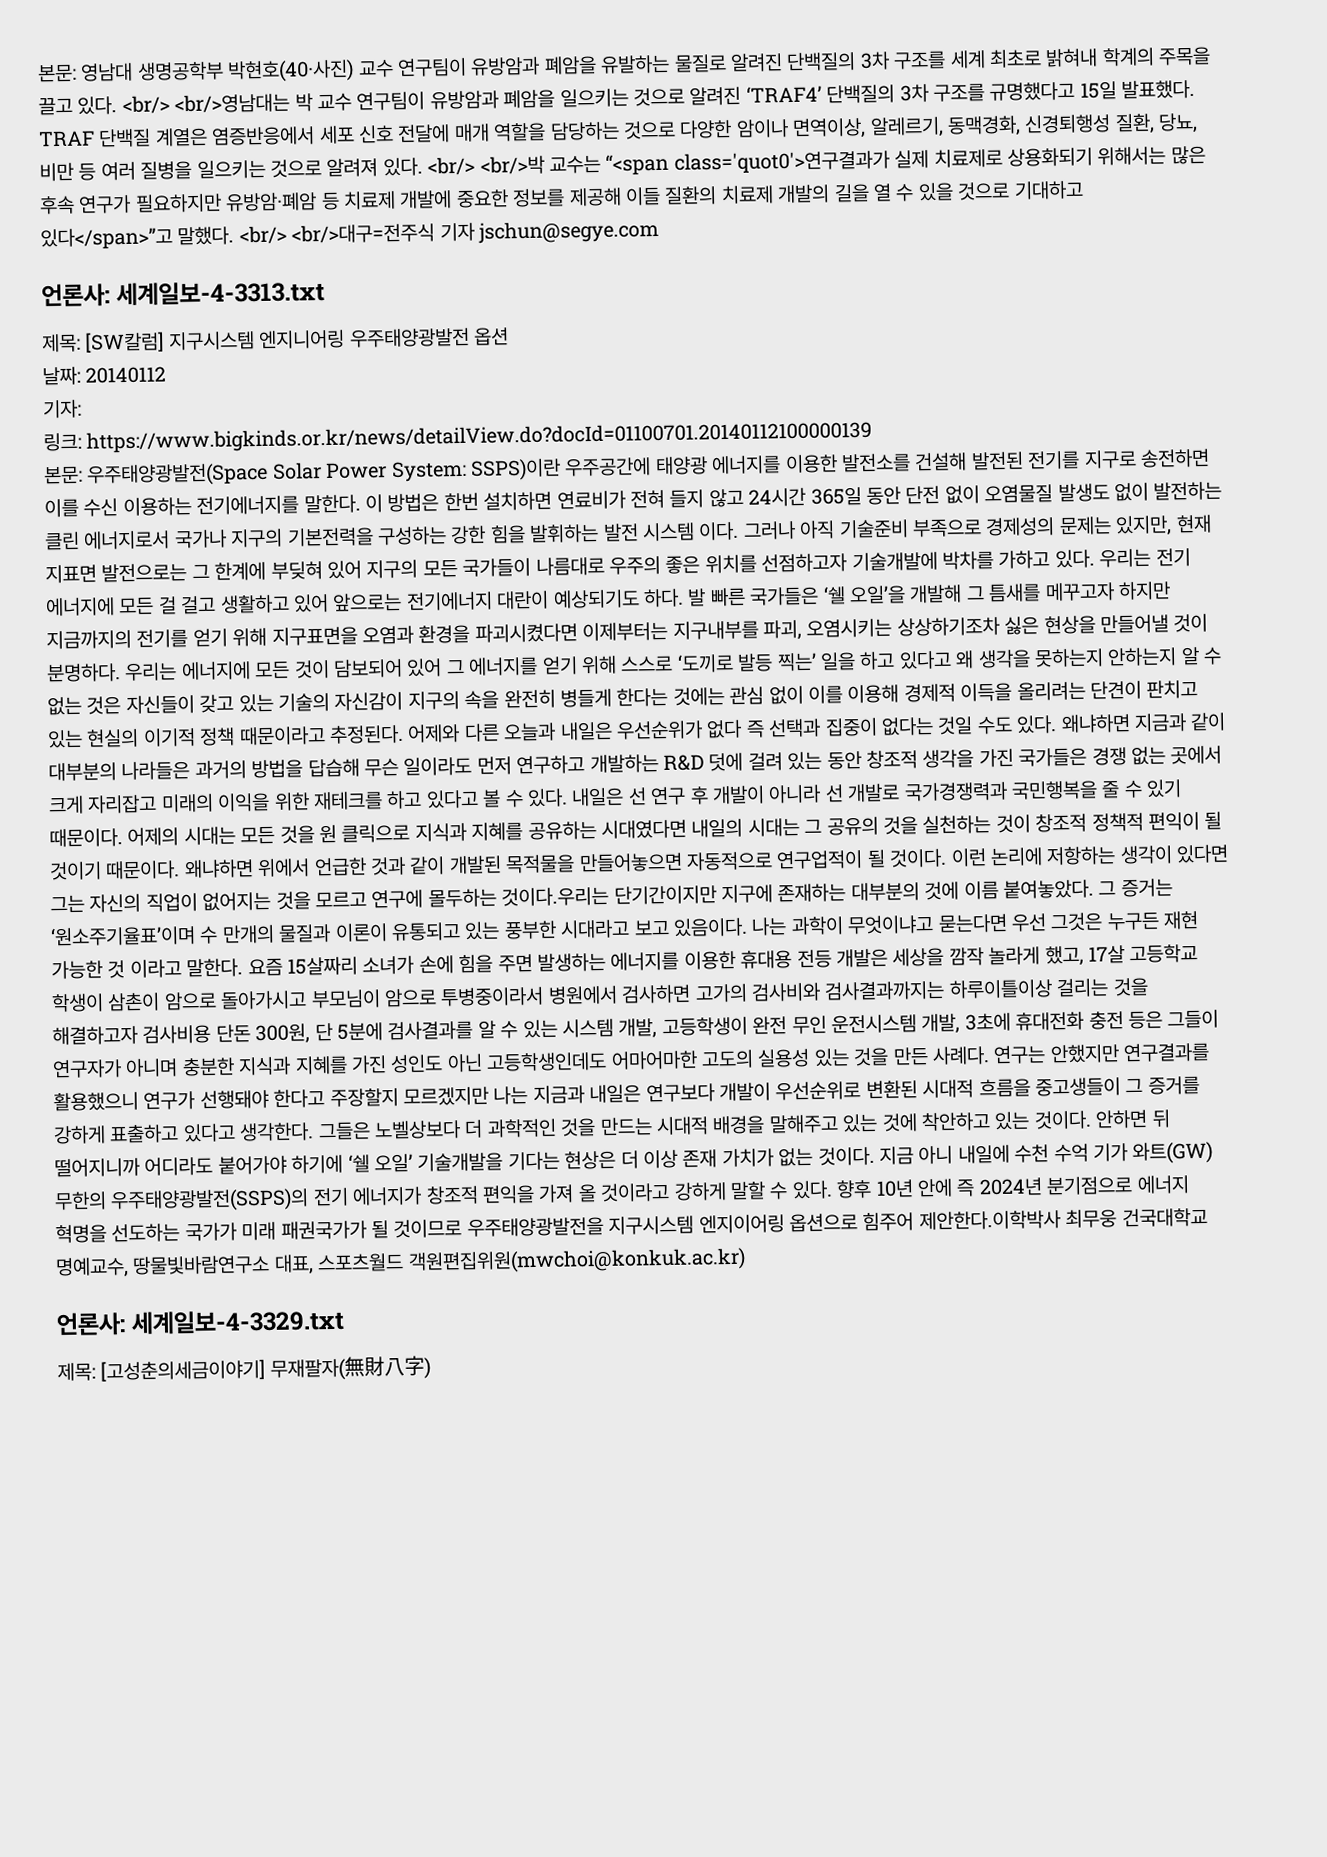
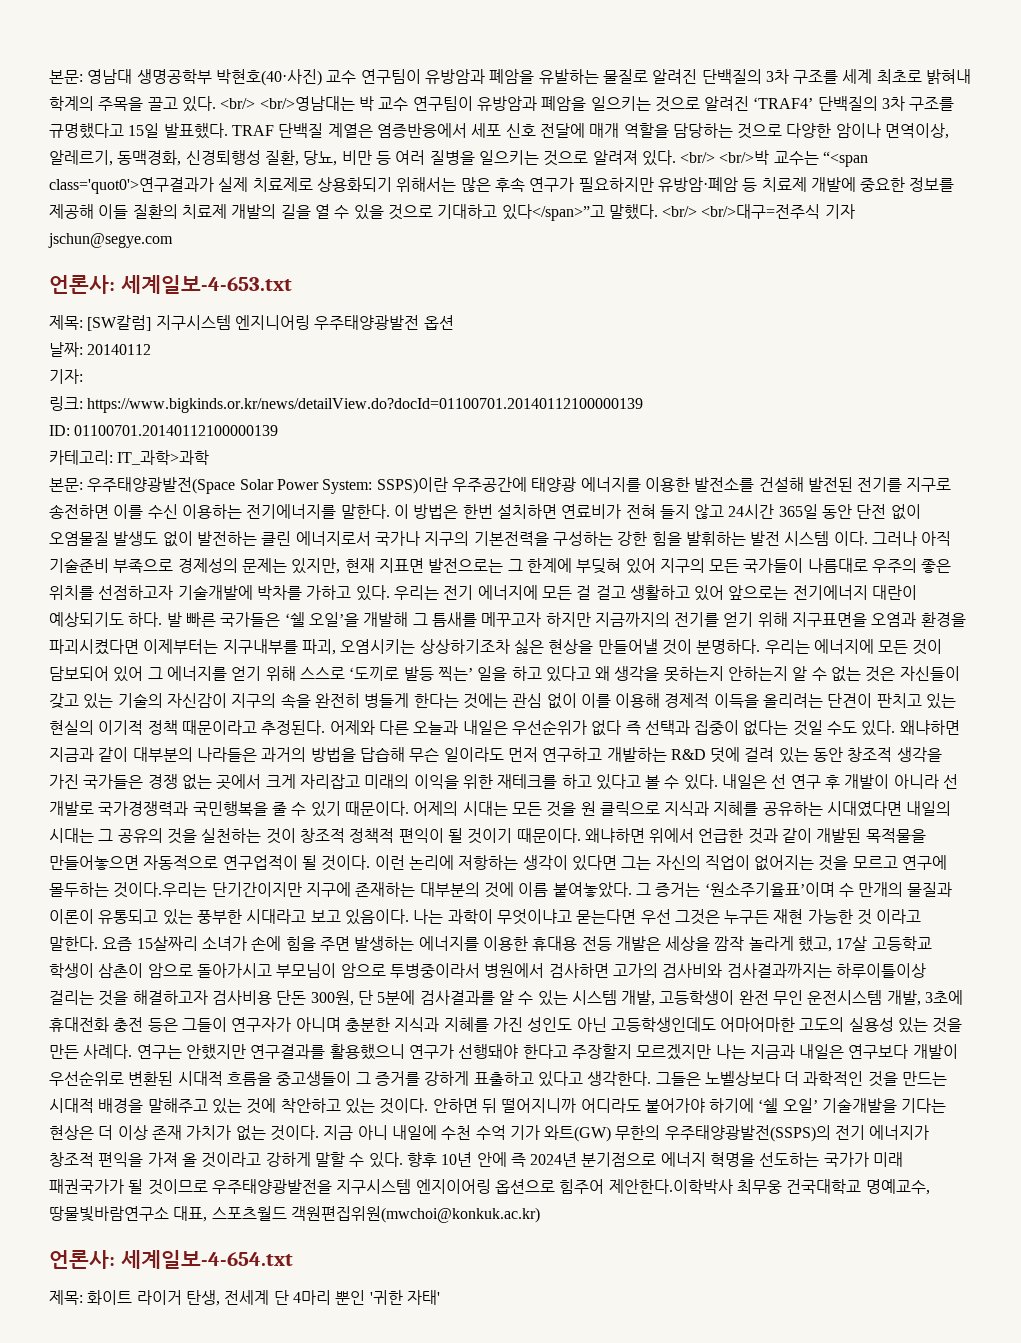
- 언론사: 세계일보-4-3313.txt
+ 언론사: 세계일보-4-653.txt
+ ID: 01100701.20140112100000139
+ 카테고리: IT_과학>과학
- 언론사: 세계일보-4-3329.txt
- 제목: [고성춘의세금이야기] 무재팔자(無財八字)
+ 언론사: 세계일보-4-654.txt
+ 제목: 화이트 라이거 탄생, 전세계 단 4마리 뿐인 '귀한 자태'

